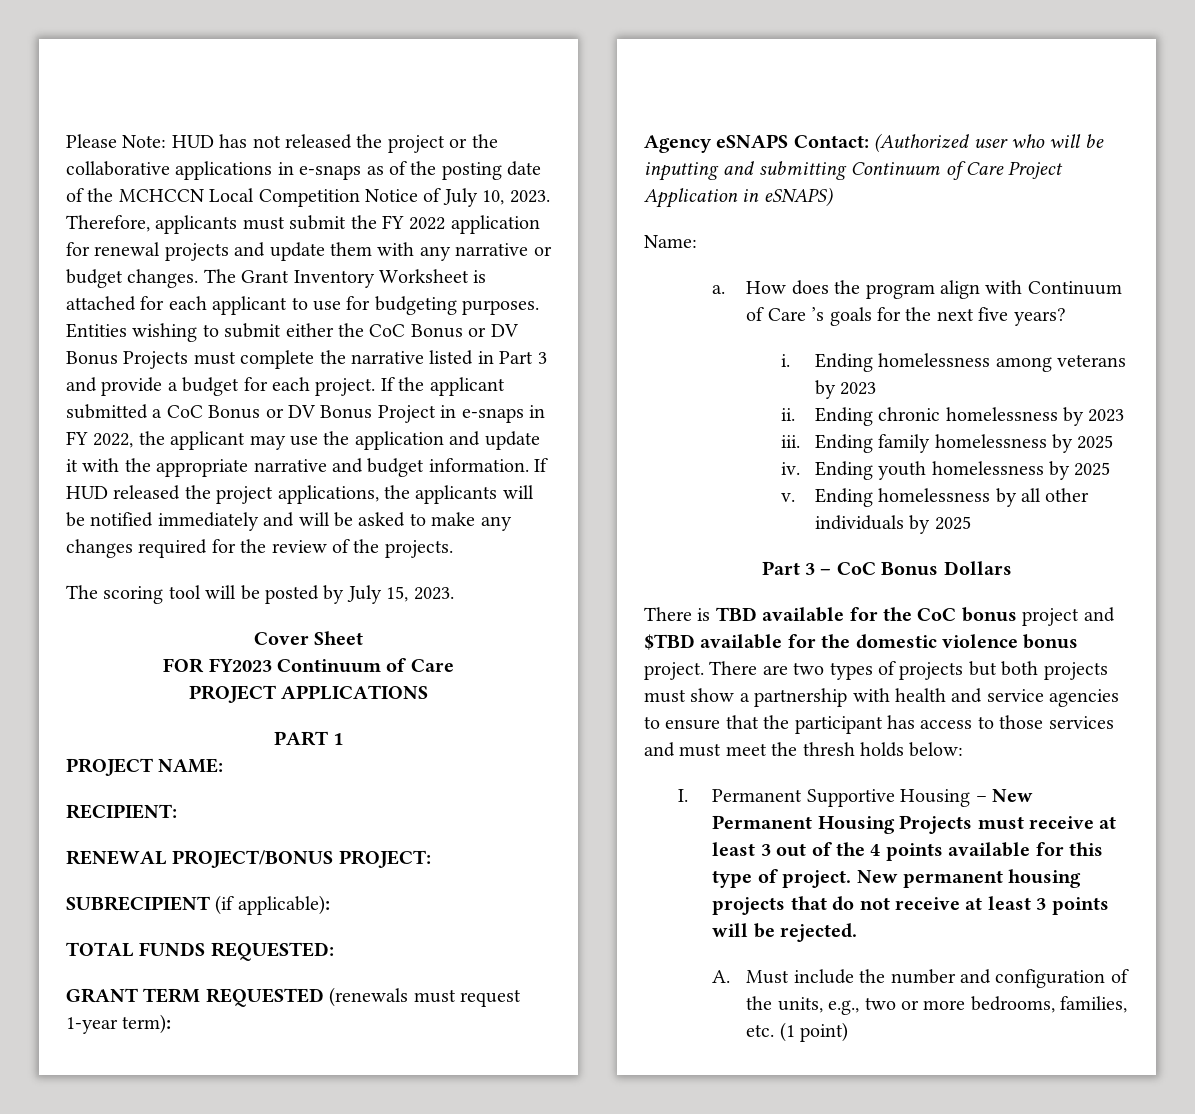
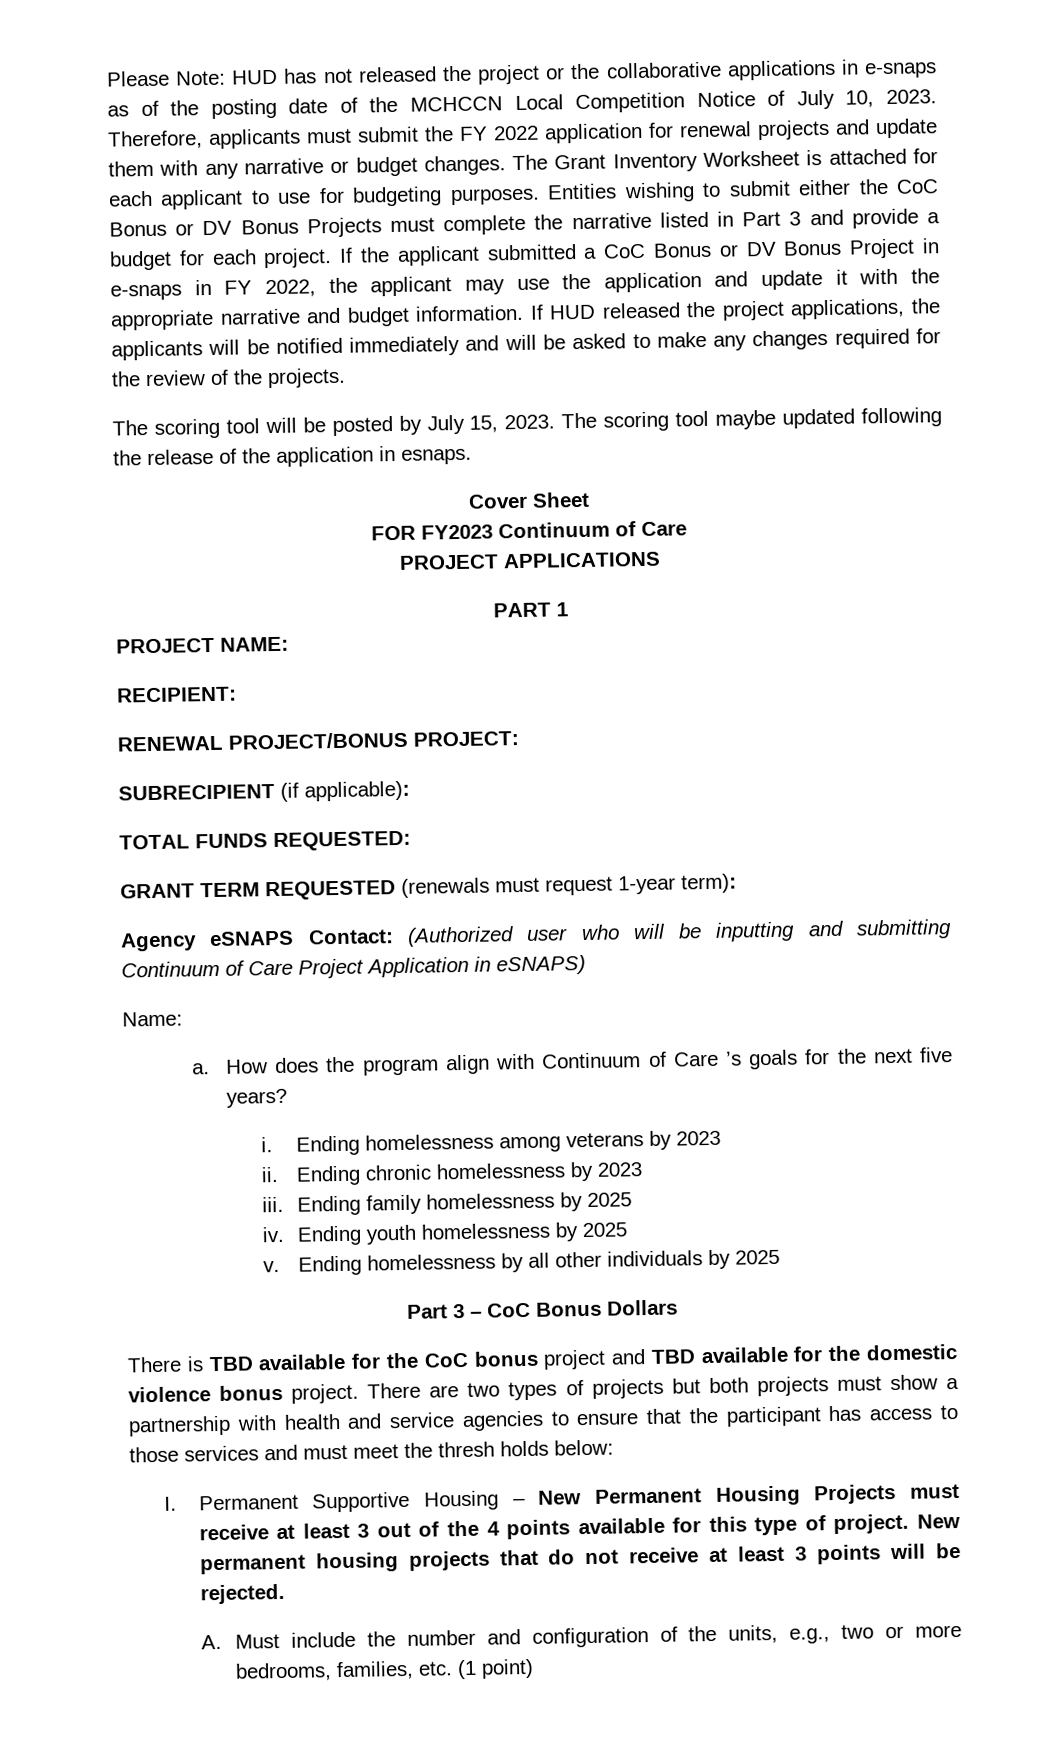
+ The scoring tool maybe updated following the release of the application in esnaps.
- There is TBD available for the CoC bonus project and $TBD available for the domestic violence bonus project.
+ There is TBD available for the CoC bonus project and TBD available for the domestic violence bonus project.

